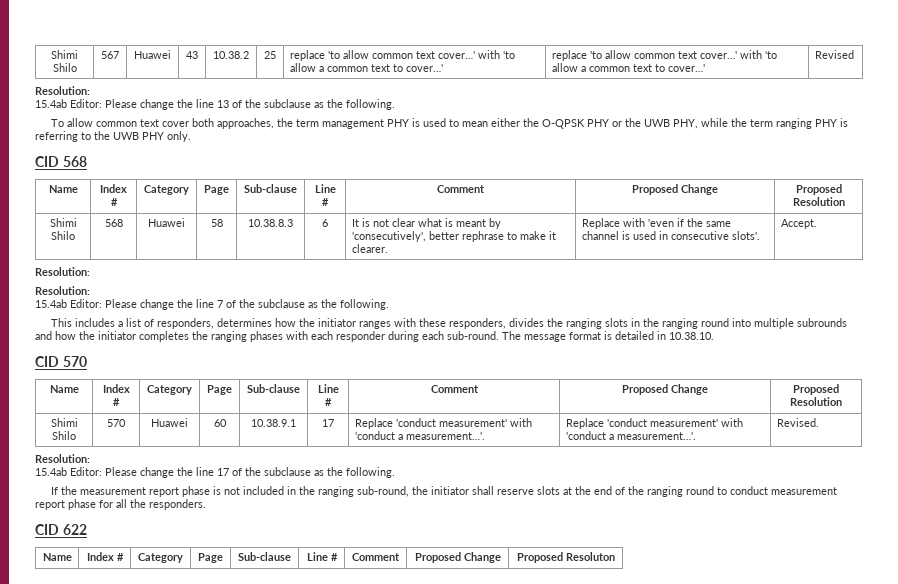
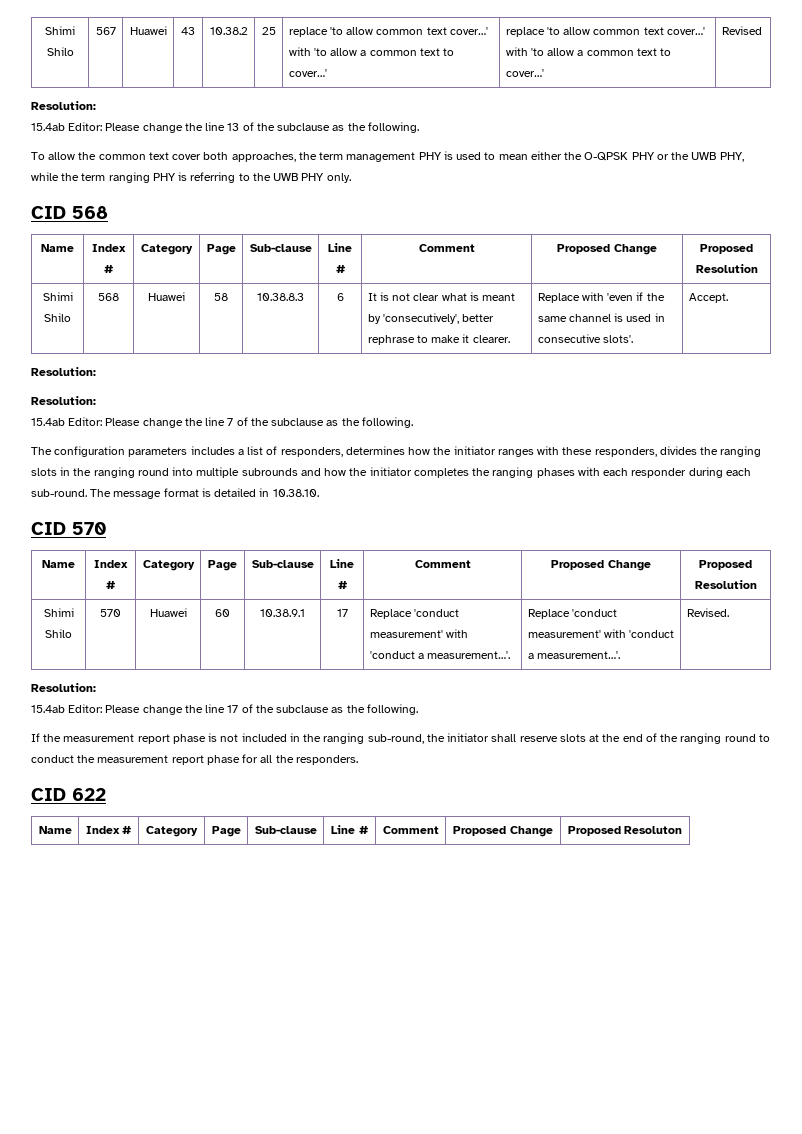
- To allow common text cover both approaches, the term management PHY is used to mean either the O-QPSK PHY or the UWB PHY, while the term ranging PHY is referring to the UWB PHY only.
+ To allow the common text cover both approaches, the term management PHY is used to mean either the O-QPSK PHY or the UWB PHY, while the term ranging PHY is referring to the UWB PHY only.
- This includes a list of responders, determines how the initiator ranges with these responders, divides the ranging slots in the ranging round into multiple subrounds and how the initiator completes the ranging phases with each responder during each sub-round.
+ The configuration parameters includes a list of responders, determines how the initiator ranges with these responders, divides the ranging slots in the ranging round into multiple subrounds and how the initiator completes the ranging phases with each responder during each sub-round.
- If the measurement report phase is not included in the ranging sub-round, the initiator shall reserve slots at the end of the ranging round to conduct measurement report phase for all the responders.
+ If the measurement report phase is not included in the ranging sub-round, the initiator shall reserve slots at the end of the ranging round to conduct the measurement report phase for all the responders.

